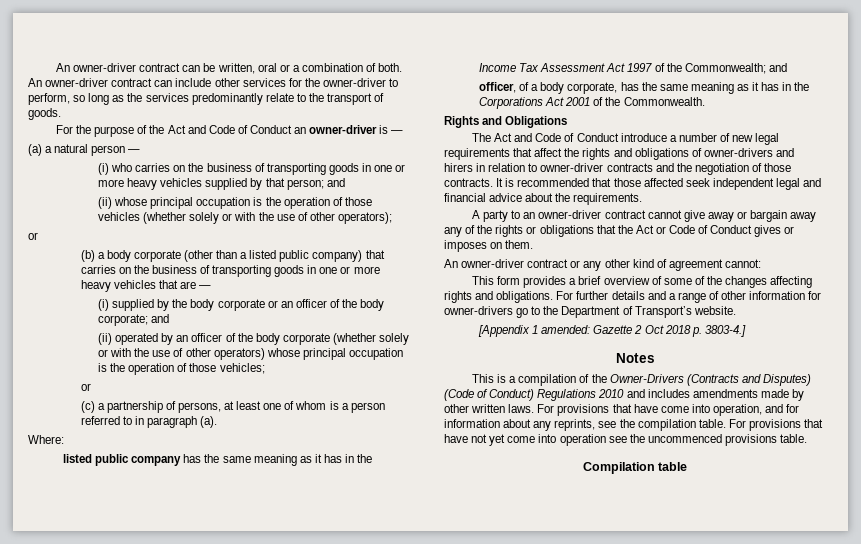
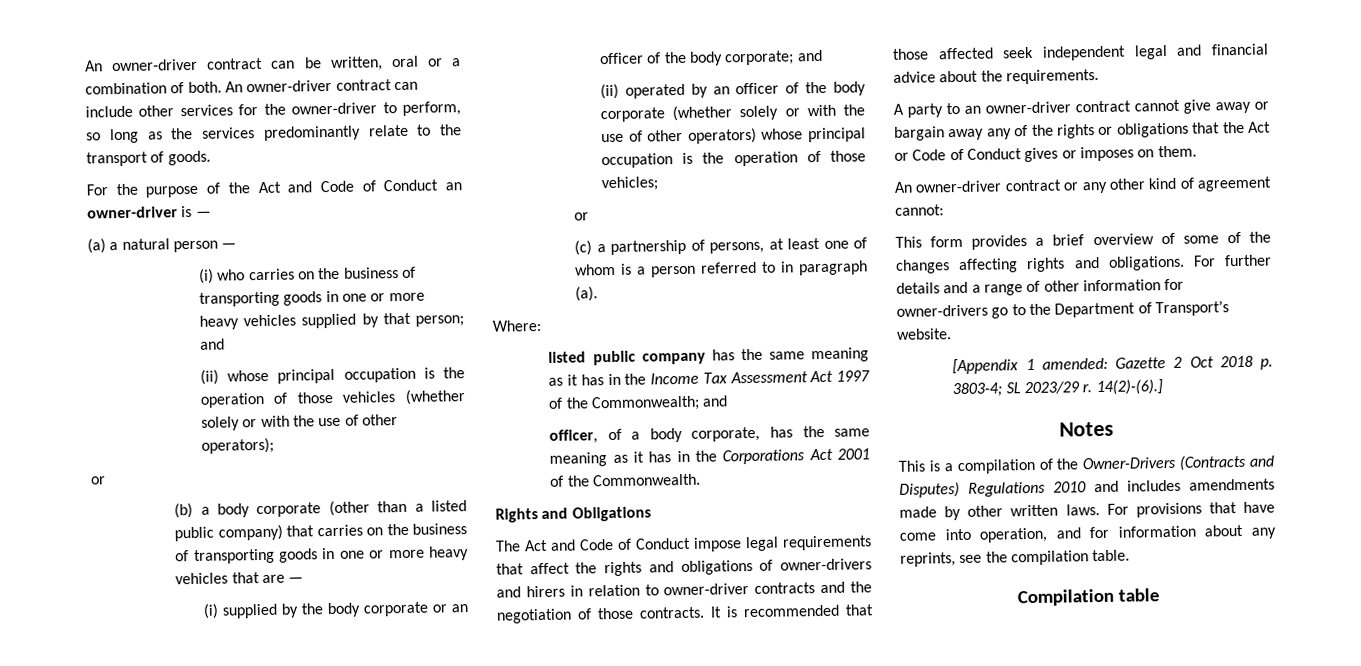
- The Act and Code of Conduct introduce a number of new legal requirements that affect the rights and obligations of owner-drivers and hirers in relation to owner-driver contracts and the negotiation of those contracts.
+ The Act and Code of Conduct impose legal requirements that affect the rights and obligations of owner-drivers and hirers in relation to owner-driver contracts and the negotiation of those contracts.
- [Appendix 1 amended: Gazette 2 Oct 2018 p. 3803-4.]
+ [Appendix 1 amended: Gazette 2 Oct 2018 p. 3803-4; SL 2023/29 r. 14(2)-(6).]
- This is a compilation of the Owner-Drivers (Contracts and Disputes) (Code of Conduct) Regulations 2010 and includes amendments made by other written laws.
+ This is a compilation of the Owner-Drivers (Contracts and Disputes) Regulations 2010 and includes amendments made by other written laws.
- For provisions that have not yet come into operation see the uncommenced provisions table.

